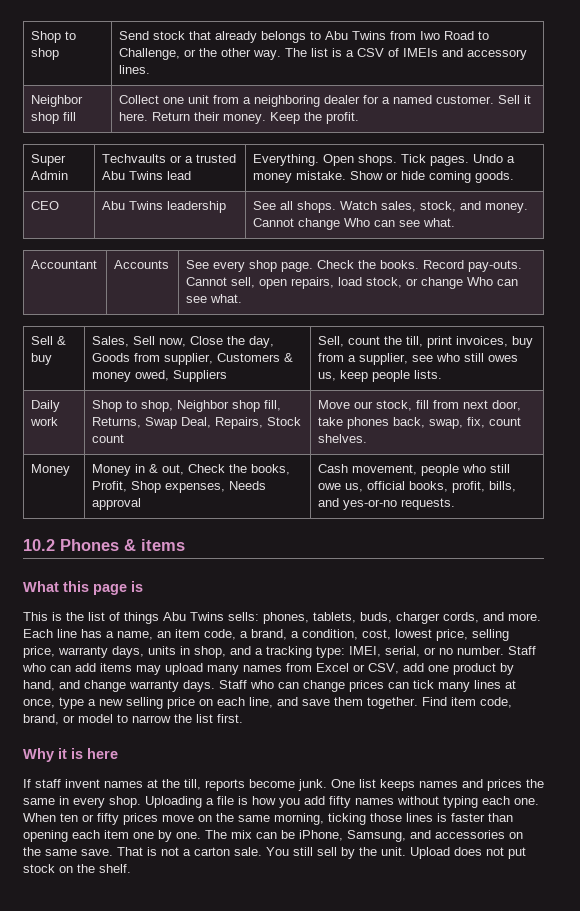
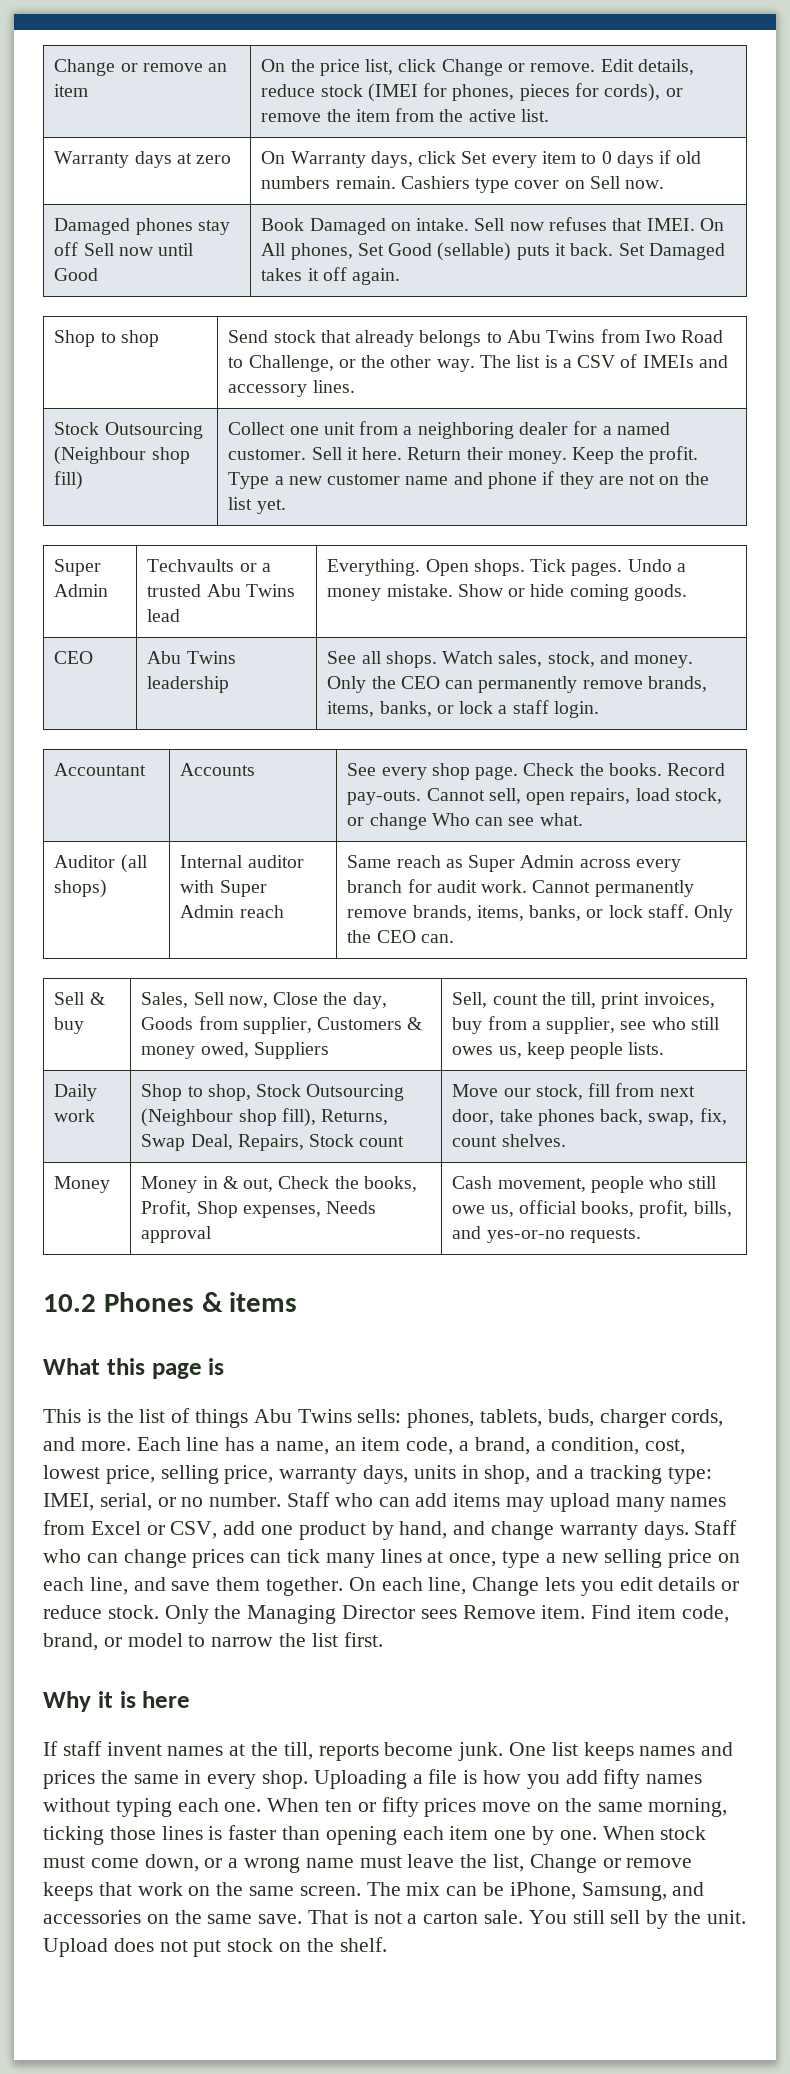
+ Change or remove an item | On the price list, click Change or remove. Edit details, reduce stock (IMEI for phones, pieces for cords), or remove the item from the active list.
+ Warranty days at zero | On Warranty days, click Set every item to 0 days if old numbers remain. Cashiers type cover on Sell now.
+ Damaged phones stay off Sell now until Good | Book Damaged on intake. Sell now refuses that IMEI. On All phones, Set Good (sellable) puts it back. Set Damaged takes it off again.
- Neighbor shop fill | Collect one unit from a neighboring dealer for a named customer. Sell it here. Return their money. Keep the profit.
+ Stock Outsourcing (Neighbour shop fill) | Collect one unit from a neighboring dealer for a named customer. Sell it here. Return their money. Keep the profit. Type a new customer name and phone if they are not on the list yet.
- CEO | Abu Twins leadership | See all shops. Watch sales, stock, and money. Cannot change Who can see what.
+ CEO | Abu Twins leadership | See all shops. Watch sales, stock, and money. Only the CEO can permanently remove brands, items, banks, or lock a staff login.
+ Auditor (all shops) | Internal auditor with Super Admin reach | Same reach as Super Admin across every branch for audit work. Cannot permanently remove brands, items, banks, or lock staff. Only the CEO can.
- Daily work | Shop to shop, Neighbor shop fill, Returns, Swap Deal, Repairs, Stock count | Move our stock, fill from next door, take phones back, swap, fix, count shelves.
+ Daily work | Shop to shop, Stock Outsourcing (Neighbour shop fill), Returns, Swap Deal, Repairs, Stock count | Move our stock, fill from next door, take phones back, swap, fix, count shelves.
+ On each line, Change lets you edit details or reduce stock. Only the Managing Director sees Remove item.
+ When stock must come down, or a wrong name must leave the list, Change or remove keeps that work on the same screen.

